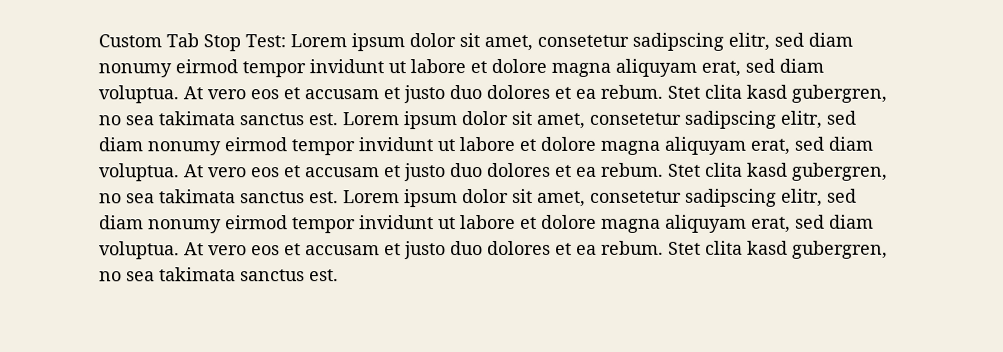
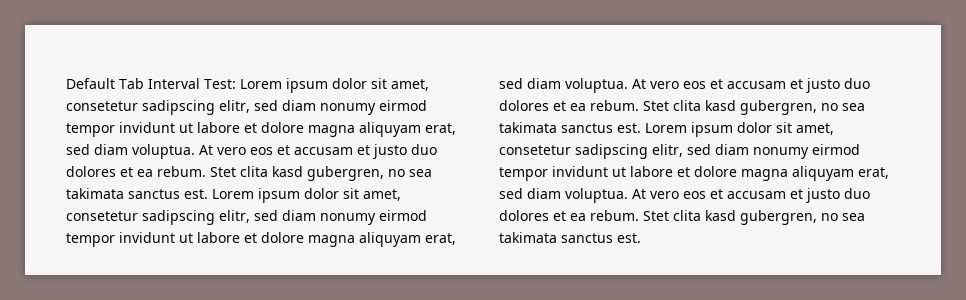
- Custom Tab Stop Test: Lorem ipsum dolor sit amet, consetetur sadipscing elitr, sed diam nonumy eirmod tempor invidunt ut labore et dolore magna aliquyam erat, sed diam voluptua.
+ Default Tab Interval Test: Lorem ipsum dolor sit amet, consetetur sadipscing elitr, sed diam nonumy eirmod tempor invidunt ut labore et dolore magna aliquyam erat, sed diam voluptua.

